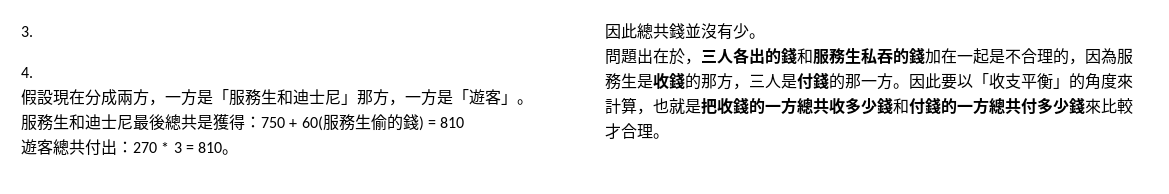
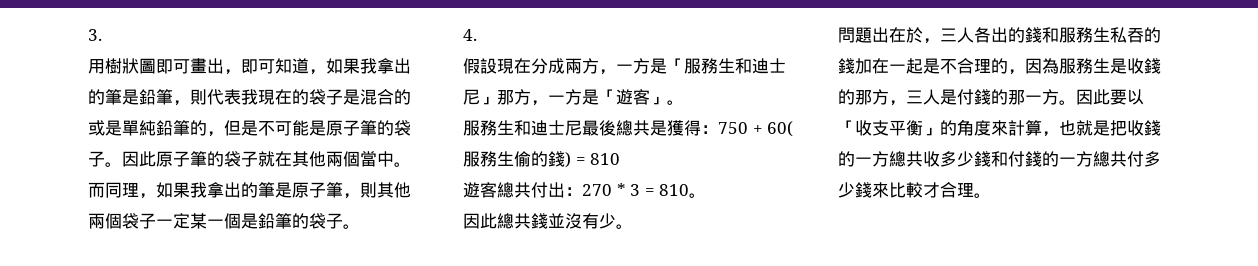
+ 用樹狀圖即可畫出，即可知道，如果我拿出的筆是鉛筆，則代表我現在的袋子是混合的或是單純鉛筆的，但是不可能是原子筆的袋子。因此原子筆的袋子就在其他兩個當中。而同理，如果我拿出的筆是原子筆，則其他兩個袋子一定某一個是鉛筆的袋子。

